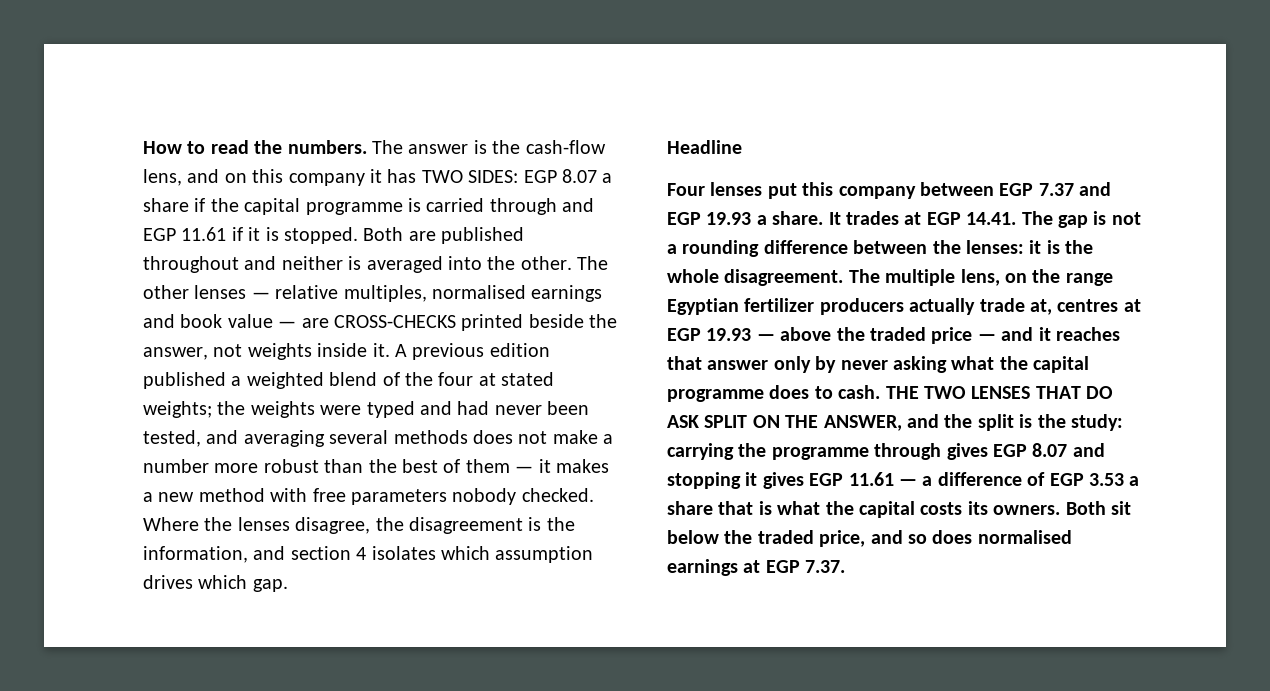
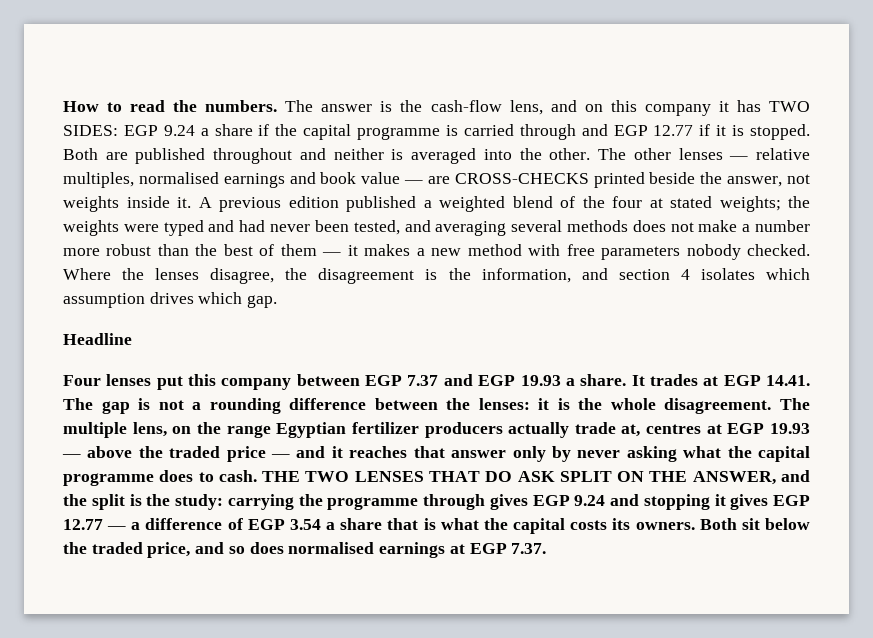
- The answer is the cash-flow lens, and on this company it has TWO SIDES: EGP 8.07 a share if the capital programme is carried through and EGP 11.61 if it is stopped.
+ The answer is the cash-flow lens, and on this company it has TWO SIDES: EGP 9.24 a share if the capital programme is carried through and EGP 12.77 if it is stopped.
- THE TWO LENSES THAT DO ASK SPLIT ON THE ANSWER, and the split is the study: carrying the programme through gives EGP 8.07 and stopping it gives EGP 11.61 — a difference of EGP 3.53 a share that is what the capital costs its owners.
+ THE TWO LENSES THAT DO ASK SPLIT ON THE ANSWER, and the split is the study: carrying the programme through gives EGP 9.24 and stopping it gives EGP 12.77 — a difference of EGP 3.54 a share that is what the capital costs its owners.

